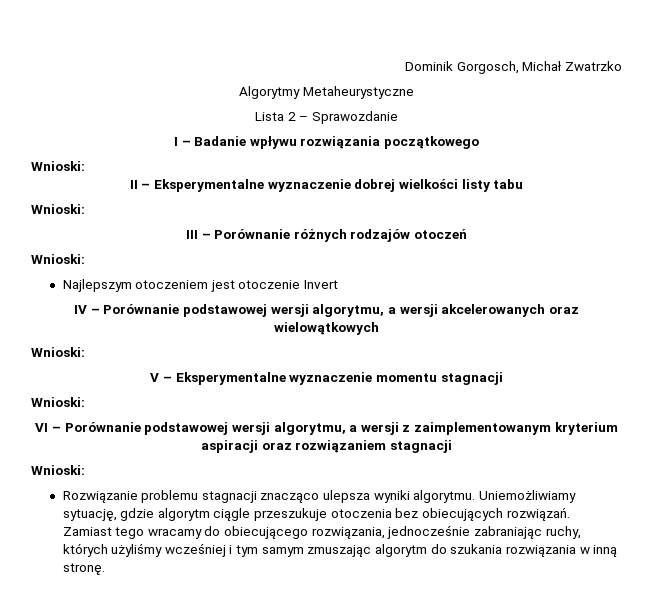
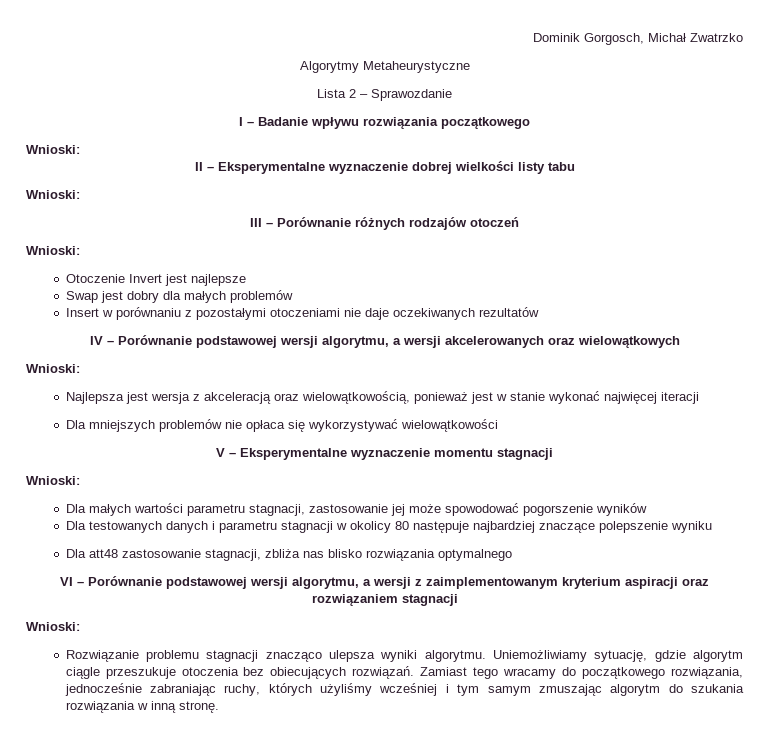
- Najlepszym otoczeniem jest otoczenie Invert
+ Otoczenie Invert jest najlepsze
+ Swap jest dobry dla małych problemów
+ Insert w porównaniu z pozostałymi otoczeniami nie daje oczekiwanych rezultatów
+ Najlepsza jest wersja z akceleracją oraz wielowątkowością, ponieważ jest w stanie wykonać najwięcej iteracji
+ Dla mniejszych problemów nie opłaca się wykorzystywać wielowątkowości
+ Dla małych wartości parametru stagnacji, zastosowanie jej może spowodować pogorszenie wyników
+ Dla testowanych danych i parametru stagnacji w okolicy 80 następuje najbardziej znaczące polepszenie wyniku
+ Dla att48 zastosowanie stagnacji, zbliża nas blisko rozwiązania optymalnego
- Zamiast tego wracamy do obiecującego rozwiązania, jednocześnie zabraniając ruchy, których użyliśmy wcześniej i tym samym zmuszając algorytm do szukania rozwiązania w inną stronę.
+ Zamiast tego wracamy do początkowego rozwiązania, jednocześnie zabraniając ruchy, których użyliśmy wcześniej i tym samym zmuszając algorytm do szukania rozwiązania w inną stronę.

